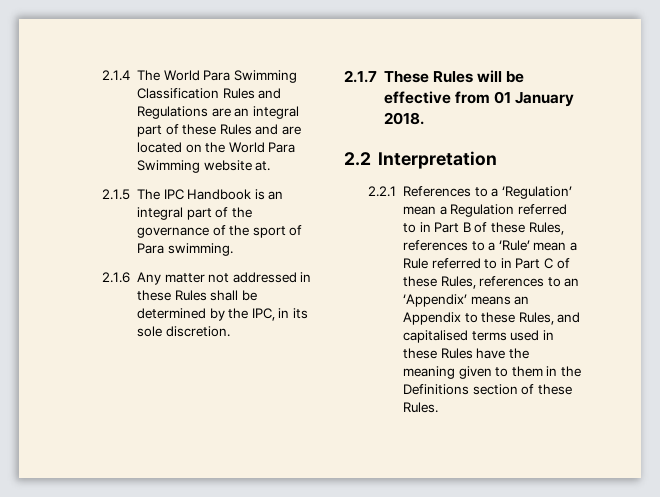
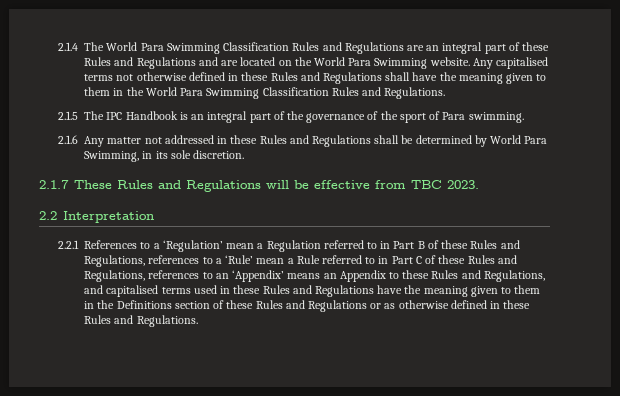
- 2.1.4 The World Para Swimming Classification Rules and Regulations are an integral part of these Rules and are located on the World Para Swimming website at.
+ 2.1.4 The World Para Swimming Classification Rules and Regulations are an integral part of these Rules and Regulations and are located on the World Para Swimming website. Any capitalised terms not otherwise defined in these Rules and Regulations shall have the meaning given to them in the World Para Swimming Classification Rules and Regulations.
- 2.1.6 Any matter not addressed in these Rules shall be determined by the IPC, in its sole discretion.
+ 2.1.6 Any matter not addressed in these Rules and Regulations shall be determined by World Para Swimming, in its sole discretion.
- 2.1.7 These Rules will be effective from 01 January 2018.
+ 2.1.7 These Rules and Regulations will be effective from TBC 2023.
- 2.2.1 References to a ‘Regulation’ mean a Regulation referred to in Part B of these Rules, references to a ‘Rule’ mean a Rule referred to in Part C of these Rules, references to an ‘Appendix’ means an Appendix to these Rules, and capitalised terms used in these Rules have the meaning given to them in the Definitions section of these Rules.
+ 2.2.1 References to a ‘Regulation’ mean a Regulation referred to in Part B of these Rules and Regulations, references to a ‘Rule’ mean a Rule referred to in Part C of these Rules and Regulations, references to an ‘Appendix’ means an Appendix to these Rules and Regulations, and capitalised terms used in these Rules and Regulations have the meaning given to them in the Definitions section of these Rules and Regulations or as otherwise defined in these Rules and Regulations.

